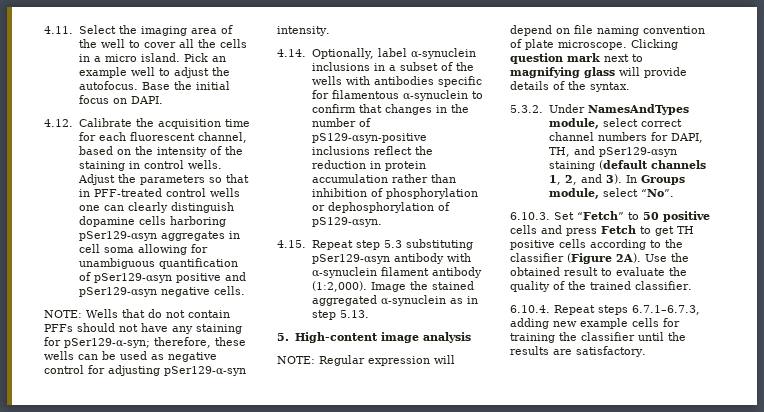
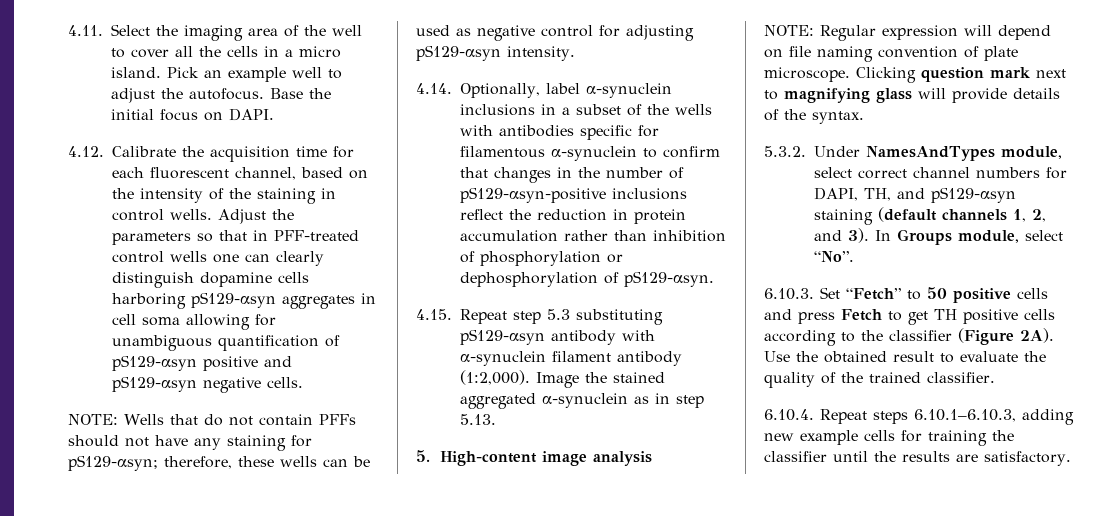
- Adjust the parameters so that in PFF-treated control wells one can clearly distinguish dopamine cells harboring pSer129-αsyn aggregates in cell soma allowing for unambiguous quantification of pSer129-αsyn positive and pSer129-αsyn negative cells.
+ Adjust the parameters so that in PFF-treated control wells one can clearly distinguish dopamine cells harboring pS129-αsyn aggregates in cell soma allowing for unambiguous quantification of pS129-αsyn positive and pS129-αsyn negative cells.
- NOTE: Wells that do not contain PFFs should not have any staining for pSer129-α-syn; therefore, these wells can be used as negative control for adjusting pSer129-α-syn intensity.
+ NOTE: Wells that do not contain PFFs should not have any staining for pS129-αsyn; therefore, these wells can be used as negative control for adjusting pS129-αsyn intensity.
- 4.15. Repeat step 5.3 substituting pSer129-αsyn antibody with α-synuclein filament antibody (1:2,000).
+ 4.15. Repeat step 5.3 substituting pS129-αsyn antibody with α-synuclein filament antibody (1:2,000).
- 5.3.2. Under NamesAndTypes module, select correct channel numbers for DAPI, TH, and pSer129-αsyn staining (default channels 1, 2, and 3).
+ 5.3.2. Under NamesAndTypes module, select correct channel numbers for DAPI, TH, and pS129-αsyn staining (default channels 1, 2, and 3).
- 6.10.4. Repeat steps 6.7.1–6.7.3, adding new example cells for training the classifier until the results are satisfactory.
+ 6.10.4. Repeat steps 6.10.1–6.10.3, adding new example cells for training the classifier until the results are satisfactory.

